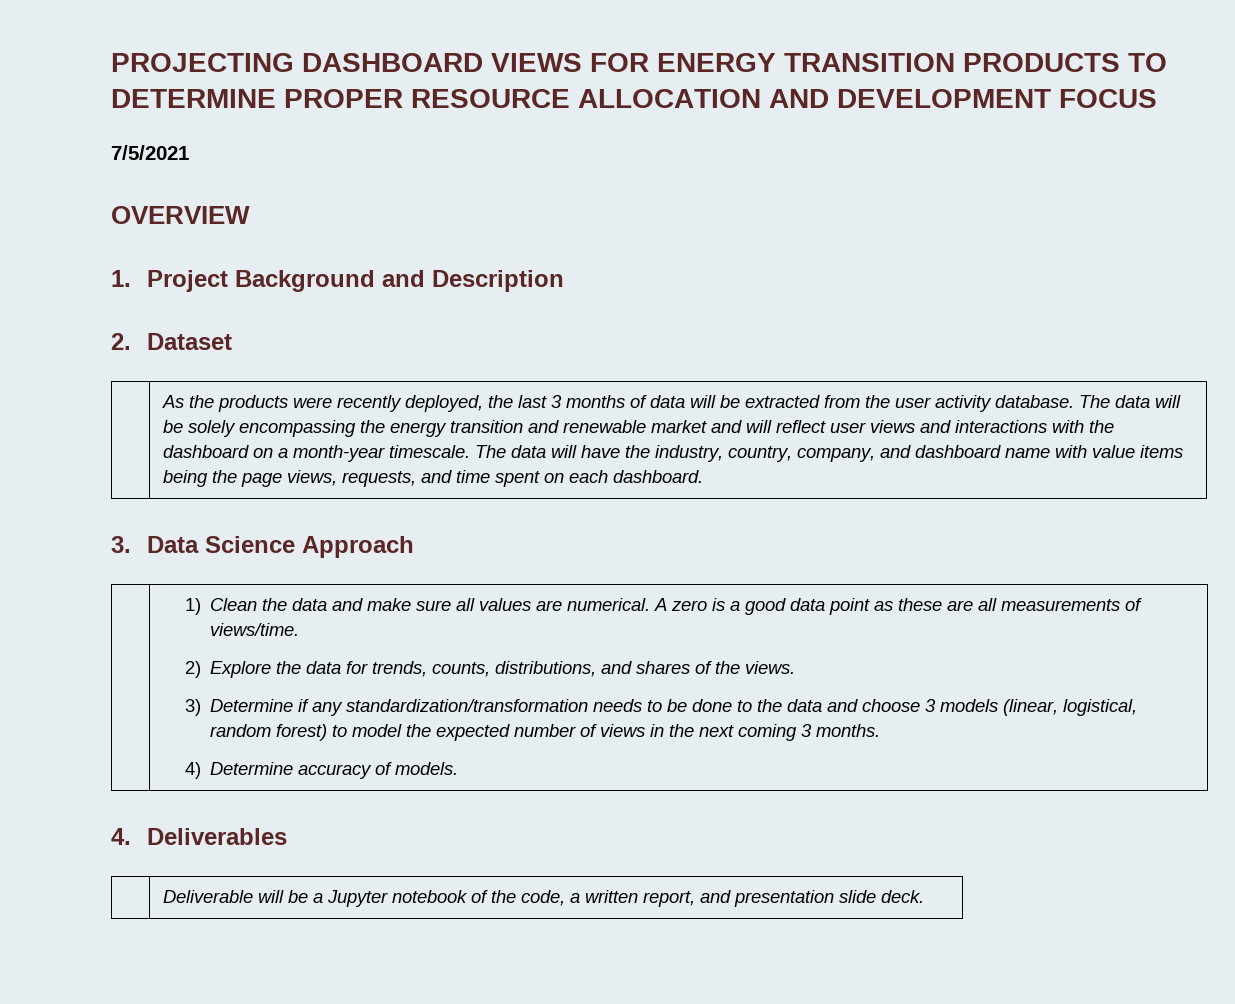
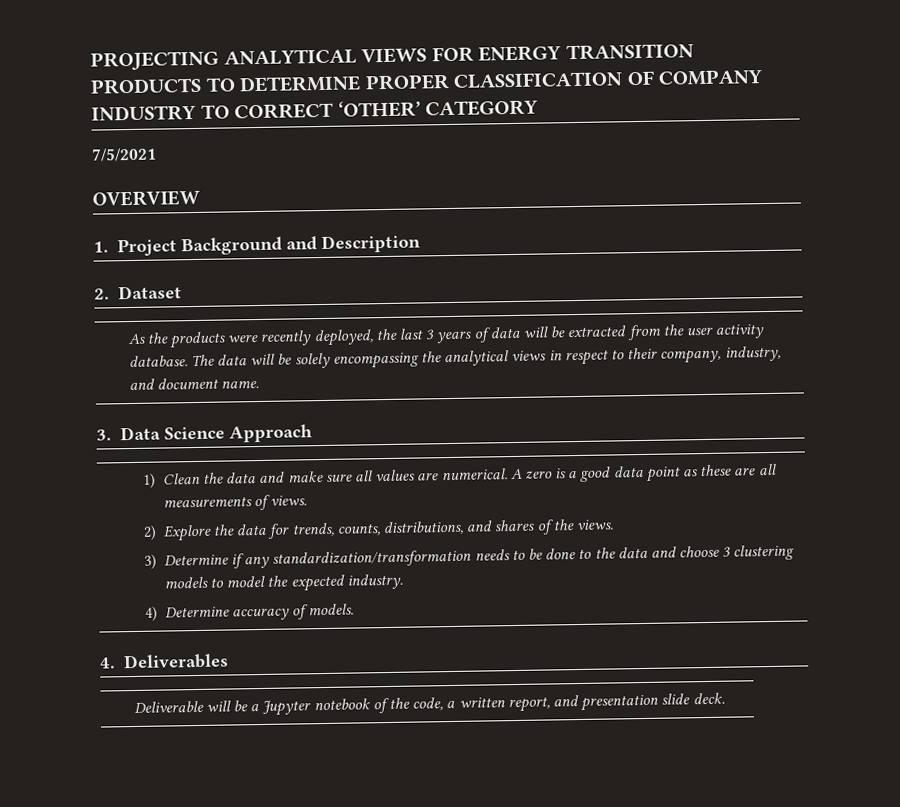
- PROJECTING DASHBOARD VIEWS FOR ENERGY TRANSITION PRODUCTS TO DETERMINE PROPER RESOURCE ALLOCATION AND DEVELOPMENT FOCUS
+ PROJECTING ANALYTICAL VIEWS FOR ENERGY TRANSITION PRODUCTS TO DETERMINE PROPER CLASSIFICATION OF COMPANY INDUSTRY TO CORRECT ‘OTHER’ CATEGORY
- As the products were recently deployed, the last 3 months of data will be extracted from the user activity database.
+ As the products were recently deployed, the last 3 years of data will be extracted from the user activity database.
- The data will be solely encompassing the energy transition and renewable market and will reflect user views and interactions with the dashboard on a month-year timescale. The data will have the industry, country, company, and dashboard name with value items being the page views, requests, and time spent on each dashboard.
+ The data will be solely encompassing the analytical views in respect to their company, industry, and document name.
- A zero is a good data point as these are all measurements of views/time.
+ A zero is a good data point as these are all measurements of views.
- 3) Determine if any standardization/transformation needs to be done to the data and choose 3 models (linear, logistical, random forest) to model the expected number of views in the next coming 3 months.
+ 3) Determine if any standardization/transformation needs to be done to the data and choose 3 clustering models to model the expected industry.

